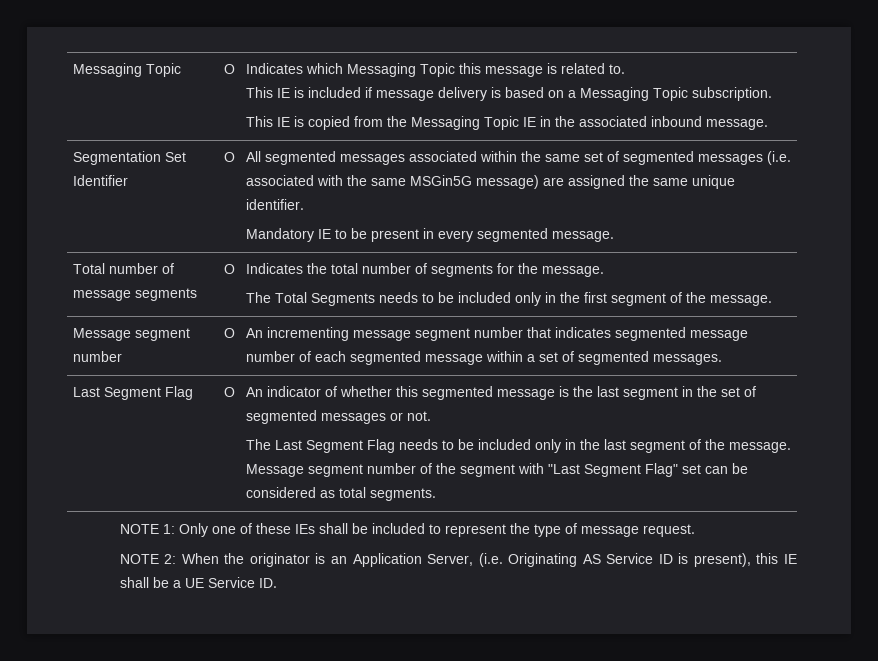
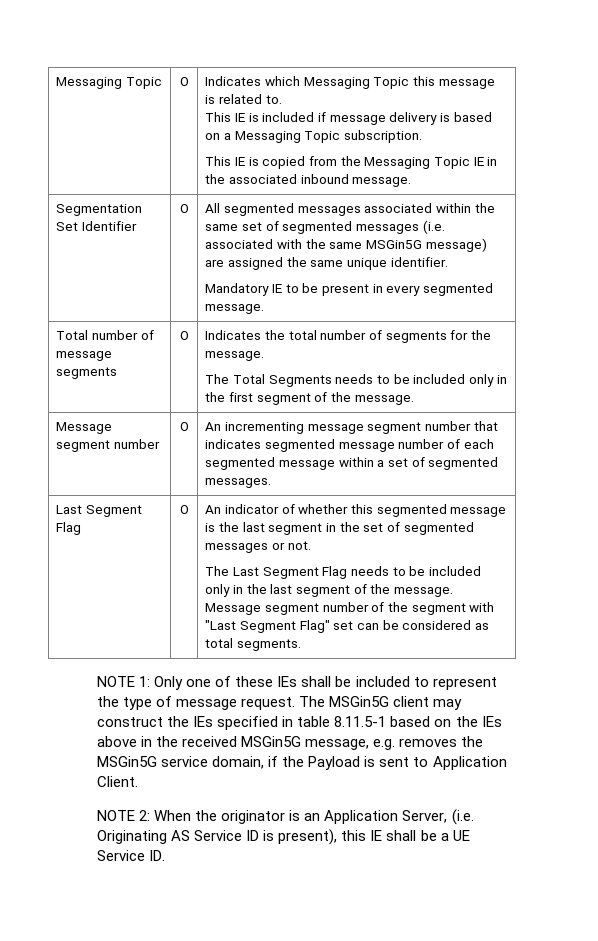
+ The MSGin5G client may construct the IEs specified in table 8.11.5-1 based on the IEs above in the received MSGin5G message, e.g. removes the MSGin5G service domain, if the Payload is sent to Application Client.

